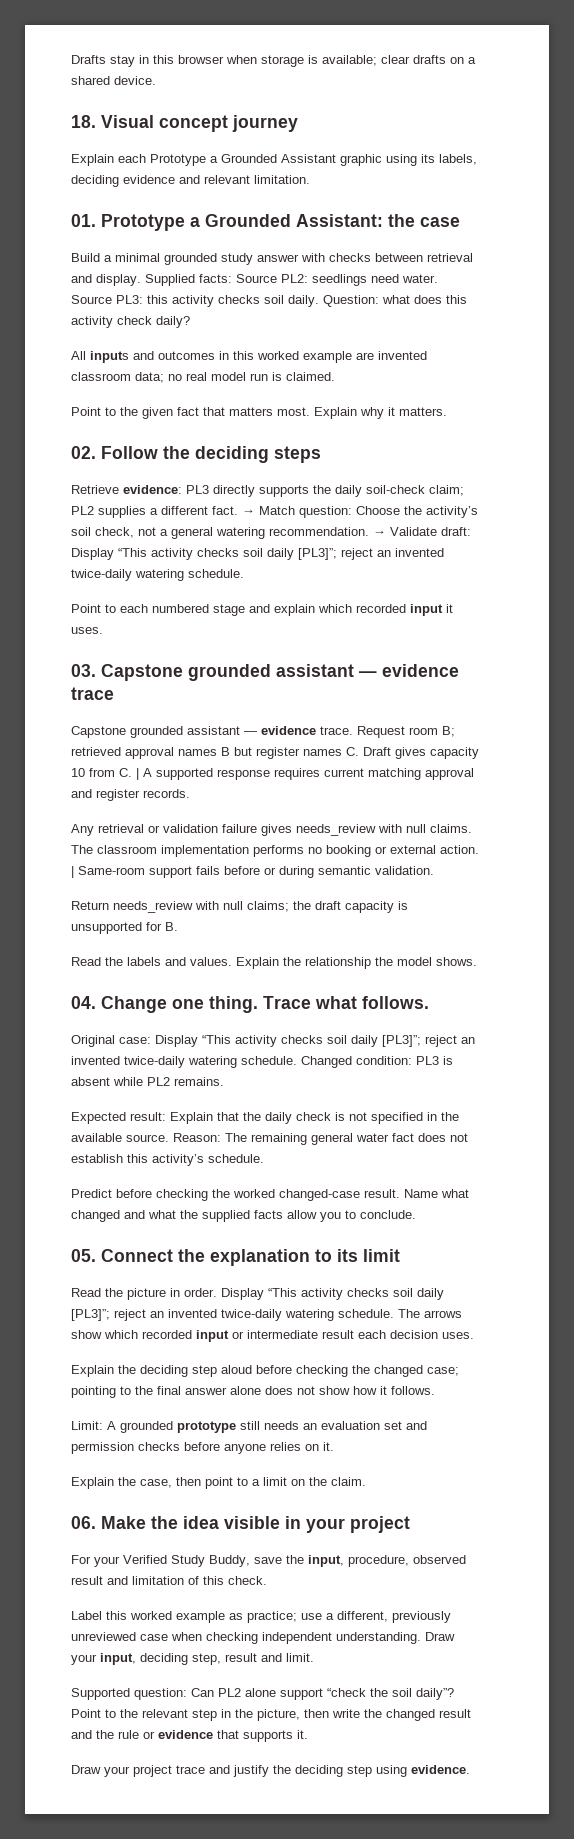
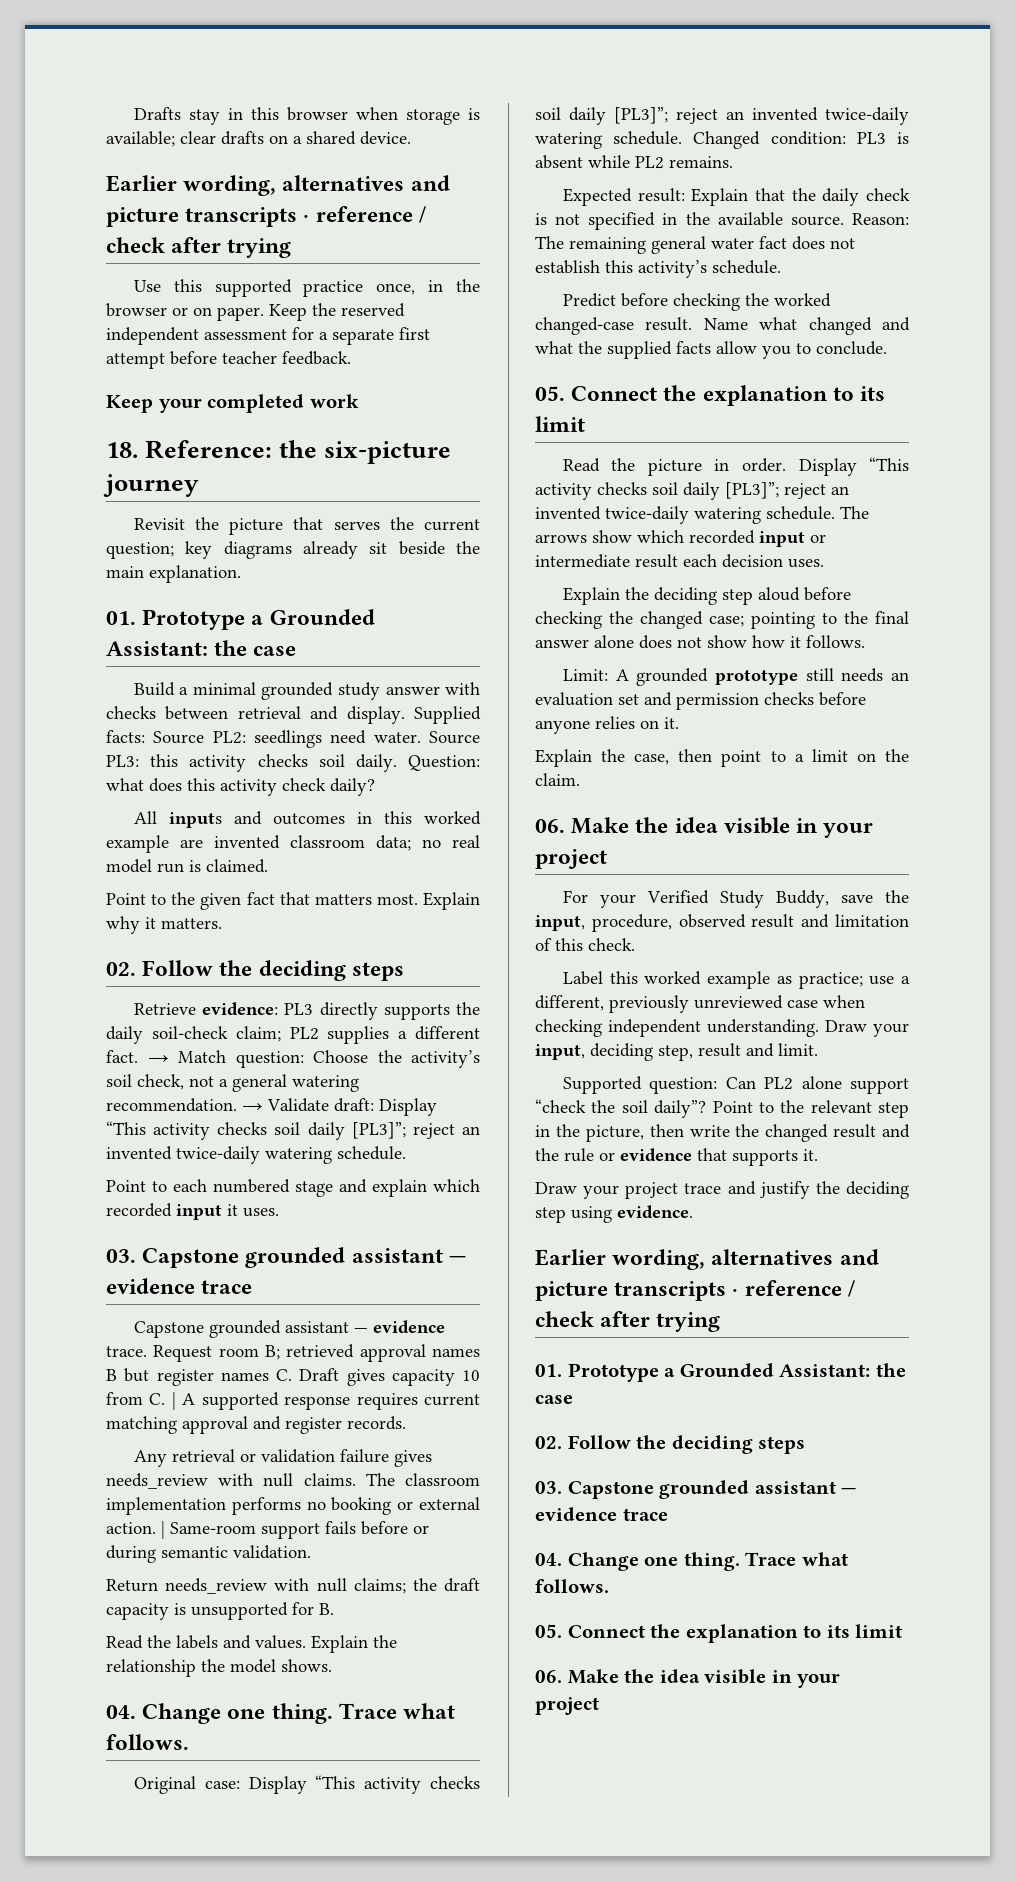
  Drafts stay in this browser when storage is available; clear drafts on a shared device.
- 18. Visual concept journey
- Explain each Prototype a Grounded Assistant graphic using its labels, deciding evidence and relevant limitation.
+ Earlier wording, alternatives and picture transcripts · reference / check after trying
+ Use this supported practice once, in the browser or on paper. Keep the reserved independent assessment for a separate first attempt before teacher feedback.
+ Keep your completed work
+ 18. Reference: the six-picture journey
+ Revisit the picture that serves the current question; key diagrams already sit beside the main explanation.
  Draw your project trace and justify the deciding step using evidence.
+ Earlier wording, alternatives and picture transcripts · reference / check after trying
+ 01. Prototype a Grounded Assistant: the case
+ 02. Follow the deciding steps
+ 03. Capstone grounded assistant — evidence trace
+ 04. Change one thing. Trace what follows.
+ 05. Connect the explanation to its limit
+ 06. Make the idea visible in your project

